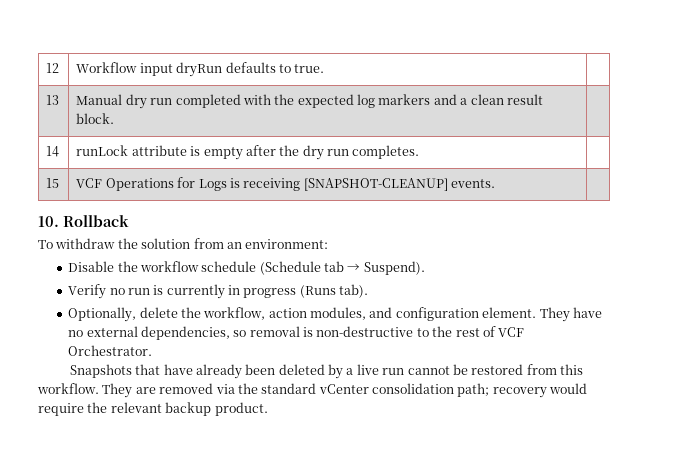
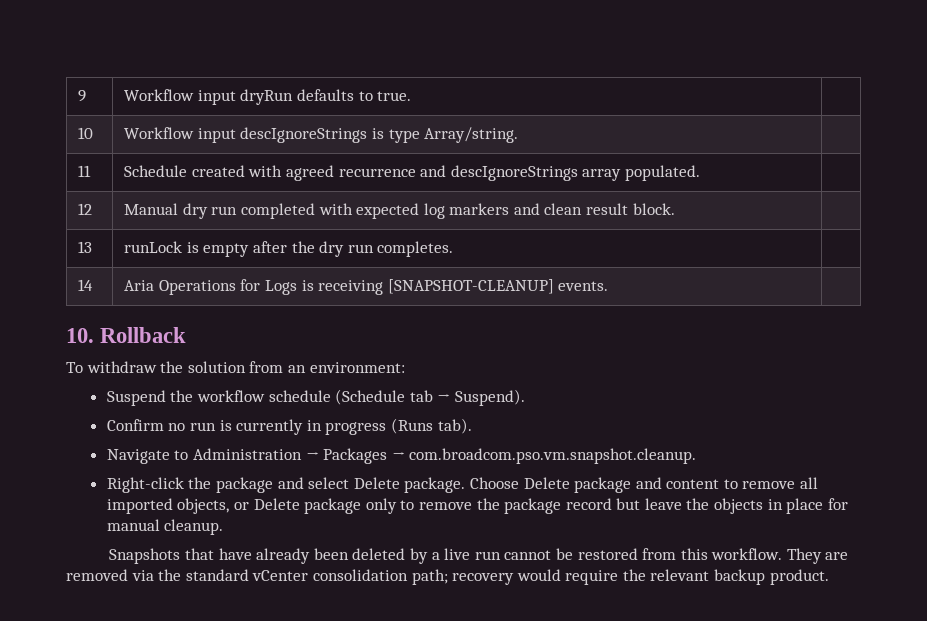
- 12 | Workflow input dryRun defaults to true. |
+ 9 | Workflow input dryRun defaults to true. |
- 13 | Manual dry run completed with the expected log markers and a clean result block. |
+ 10 | Workflow input descIgnoreStrings is type Array/string. |
+ 11 | Schedule created with agreed recurrence and descIgnoreStrings array populated. |
+ 12 | Manual dry run completed with expected log markers and clean result block. |
- 14 | runLock attribute is empty after the dry run completes. |
+ 13 | runLock is empty after the dry run completes. |
- 15 | VCF Operations for Logs is receiving [SNAPSHOT-CLEANUP] events. |
+ 14 | Aria Operations for Logs is receiving [SNAPSHOT-CLEANUP] events. |
- Disable the workflow schedule (Schedule tab → Suspend).
+ Suspend the workflow schedule (Schedule tab → Suspend).
- Verify no run is currently in progress (Runs tab).
+ Confirm no run is currently in progress (Runs tab).
- Optionally, delete the workflow, action modules, and configuration element. They have no external dependencies, so removal is non-destructive to the rest of VCF Orchestrator.
+ Navigate to Administration → Packages → com.broadcom.pso.vm.snapshot.cleanup.
+ Right-click the package and select Delete package. Choose Delete package and content to remove all imported objects, or Delete package only to remove the package record but leave the objects in place for manual cleanup.

